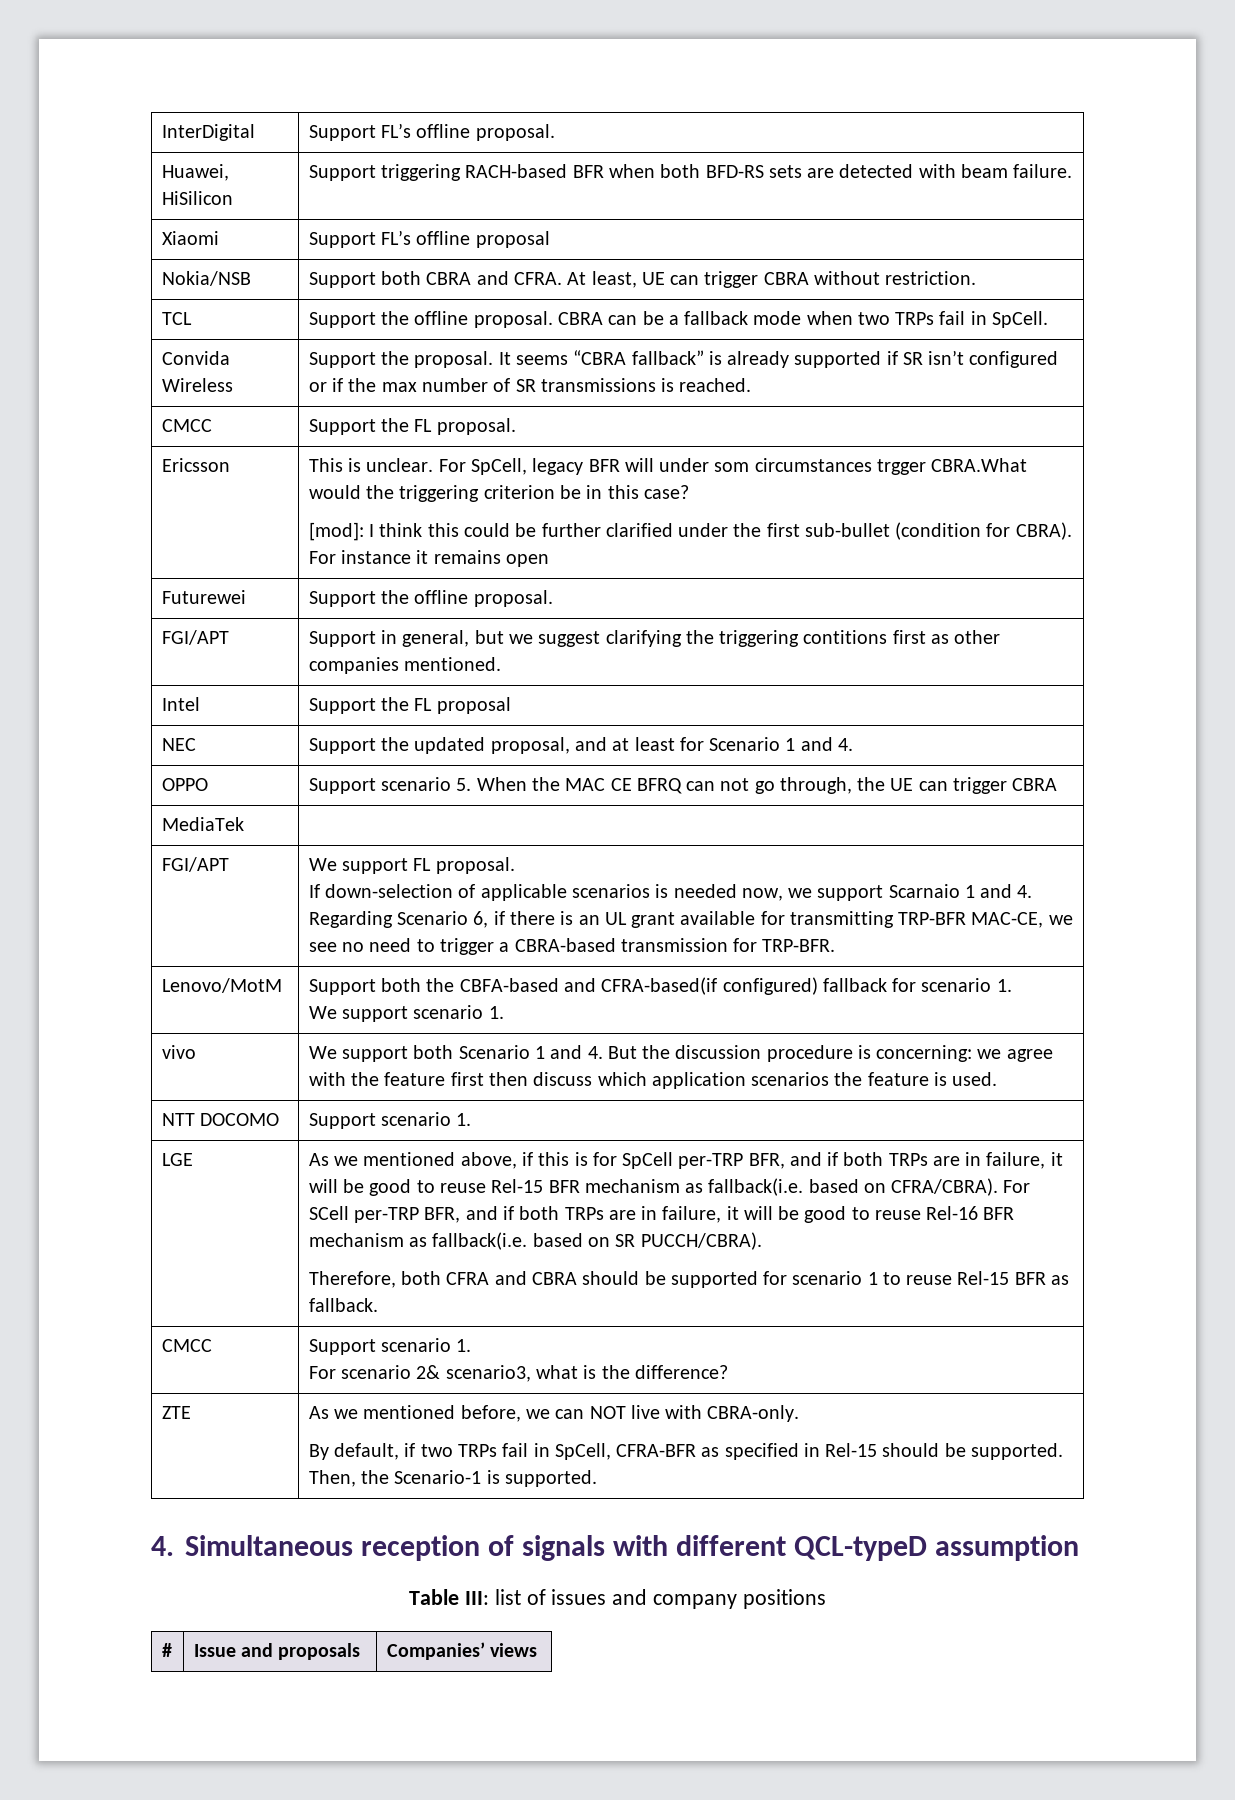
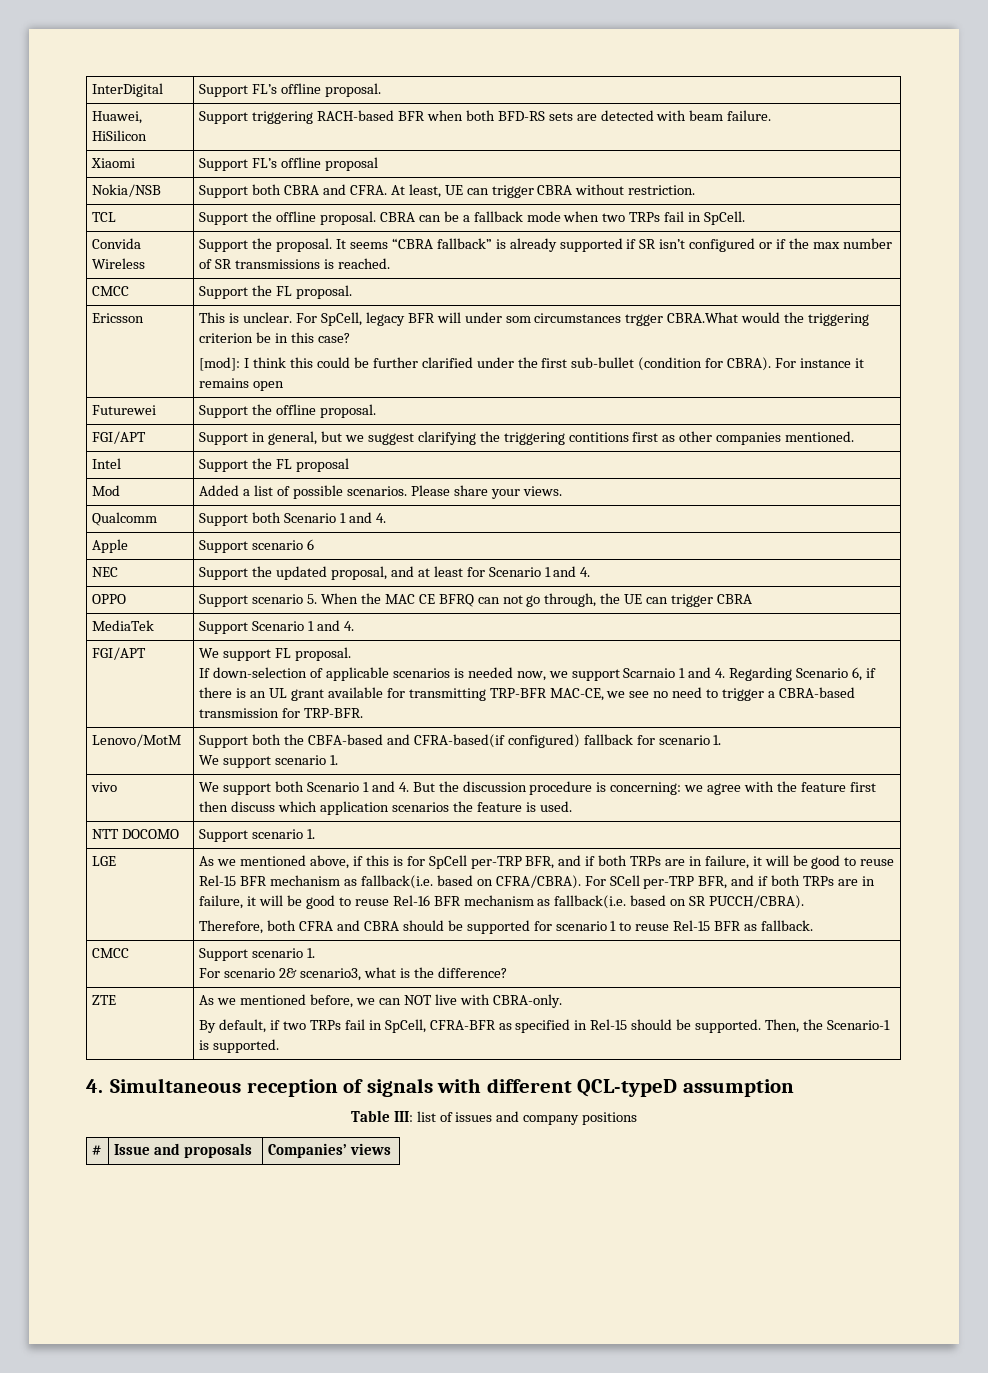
+ Mod | Added a list of possible scenarios. Please share your views.
+ Qualcomm | Support both Scenario 1 and 4.
+ Apple | Support scenario 6
- MediaTek |
+ MediaTek | Support Scenario 1 and 4.

